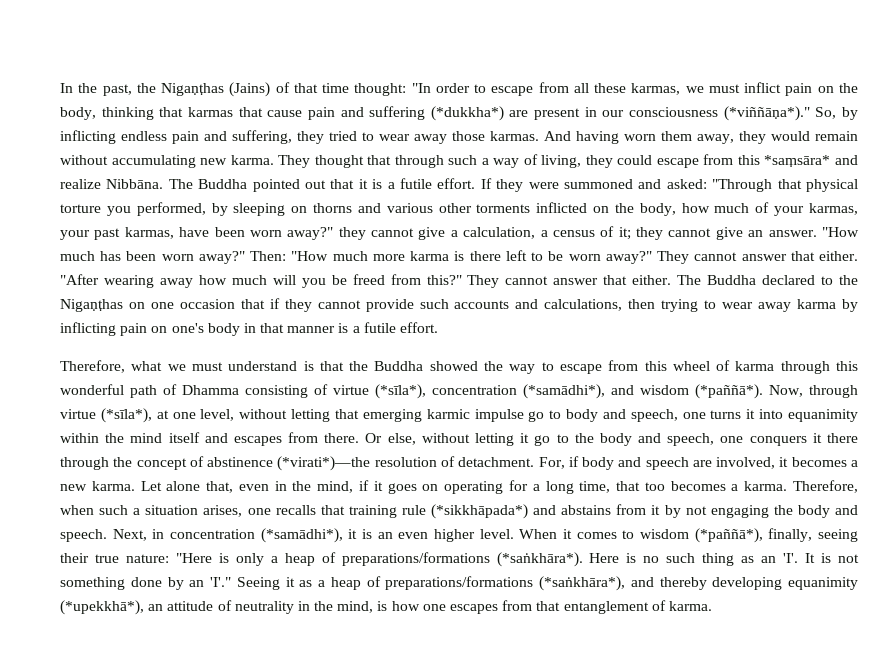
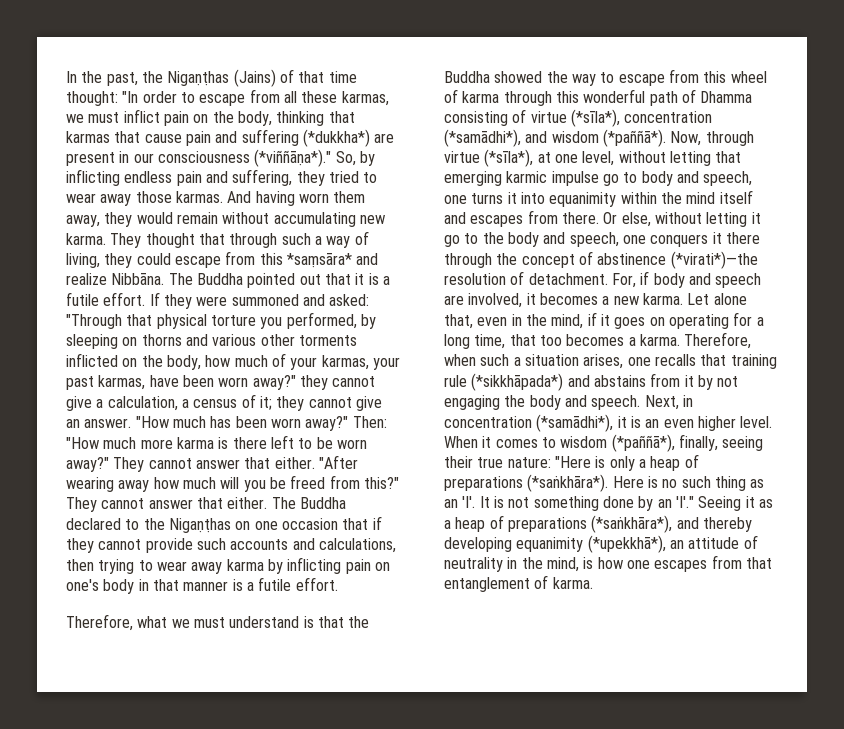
- When it comes to wisdom (*paññā*), finally, seeing their true nature: "Here is only a heap of preparations/formations (*saṅkhāra*).
+ When it comes to wisdom (*paññā*), finally, seeing their true nature: "Here is only a heap of preparations (*saṅkhāra*).
- Here is no such thing as an 'I'. It is not something done by an 'I'." Seeing it as a heap of preparations/formations (*saṅkhāra*), and thereby developing equanimity (*upekkhā*), an attitude of neutrality in the mind, is how one escapes from that entanglement of karma.
+ Here is no such thing as an 'I'. It is not something done by an 'I'." Seeing it as a heap of preparations (*saṅkhāra*), and thereby developing equanimity (*upekkhā*), an attitude of neutrality in the mind, is how one escapes from that entanglement of karma.

